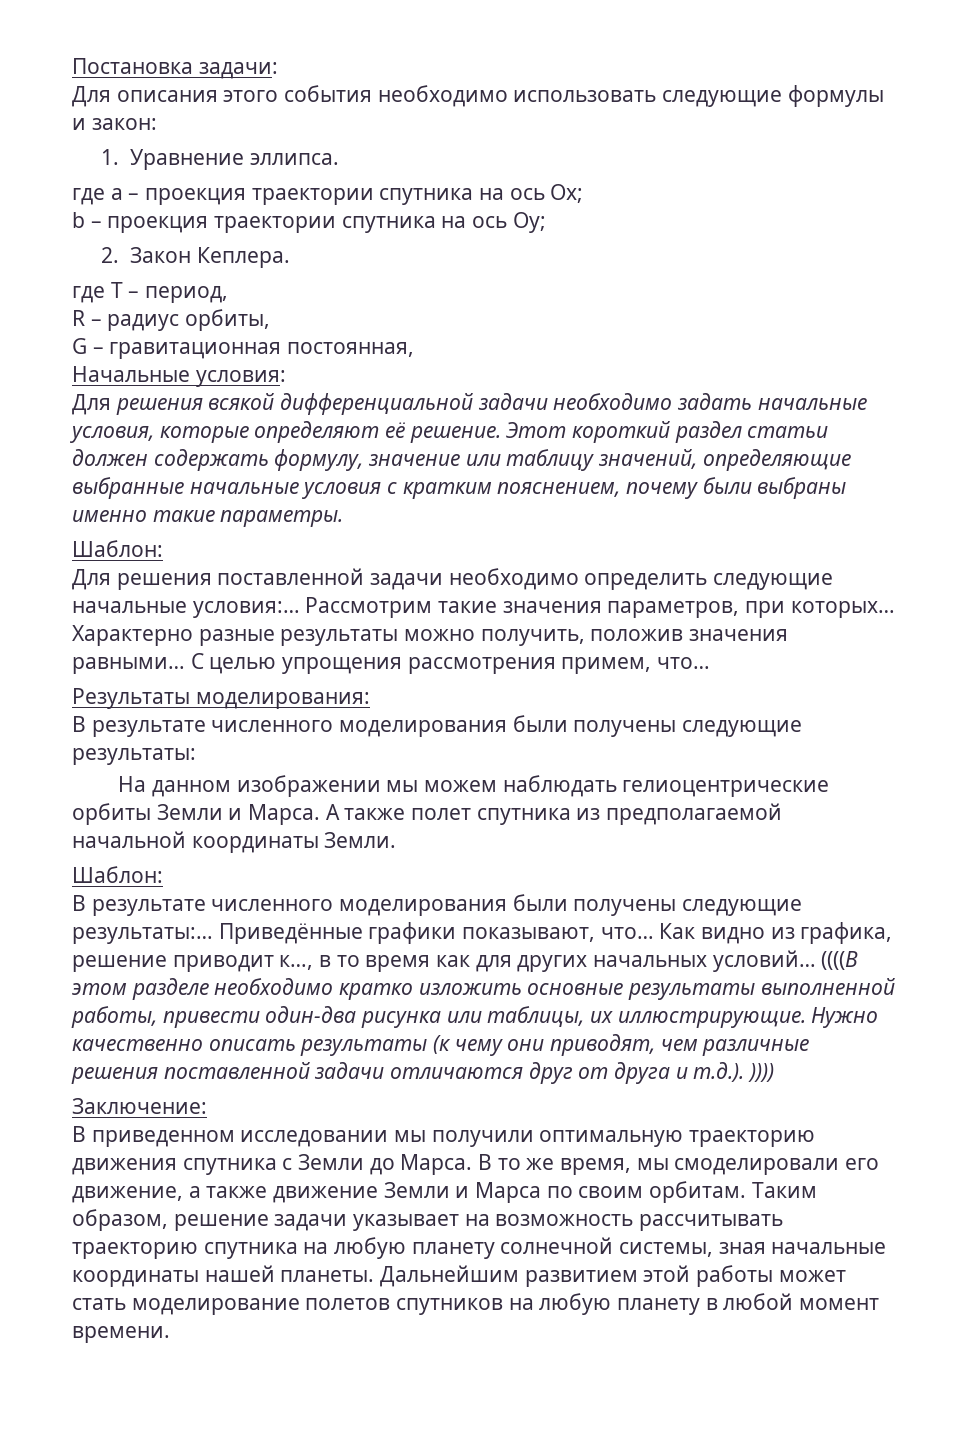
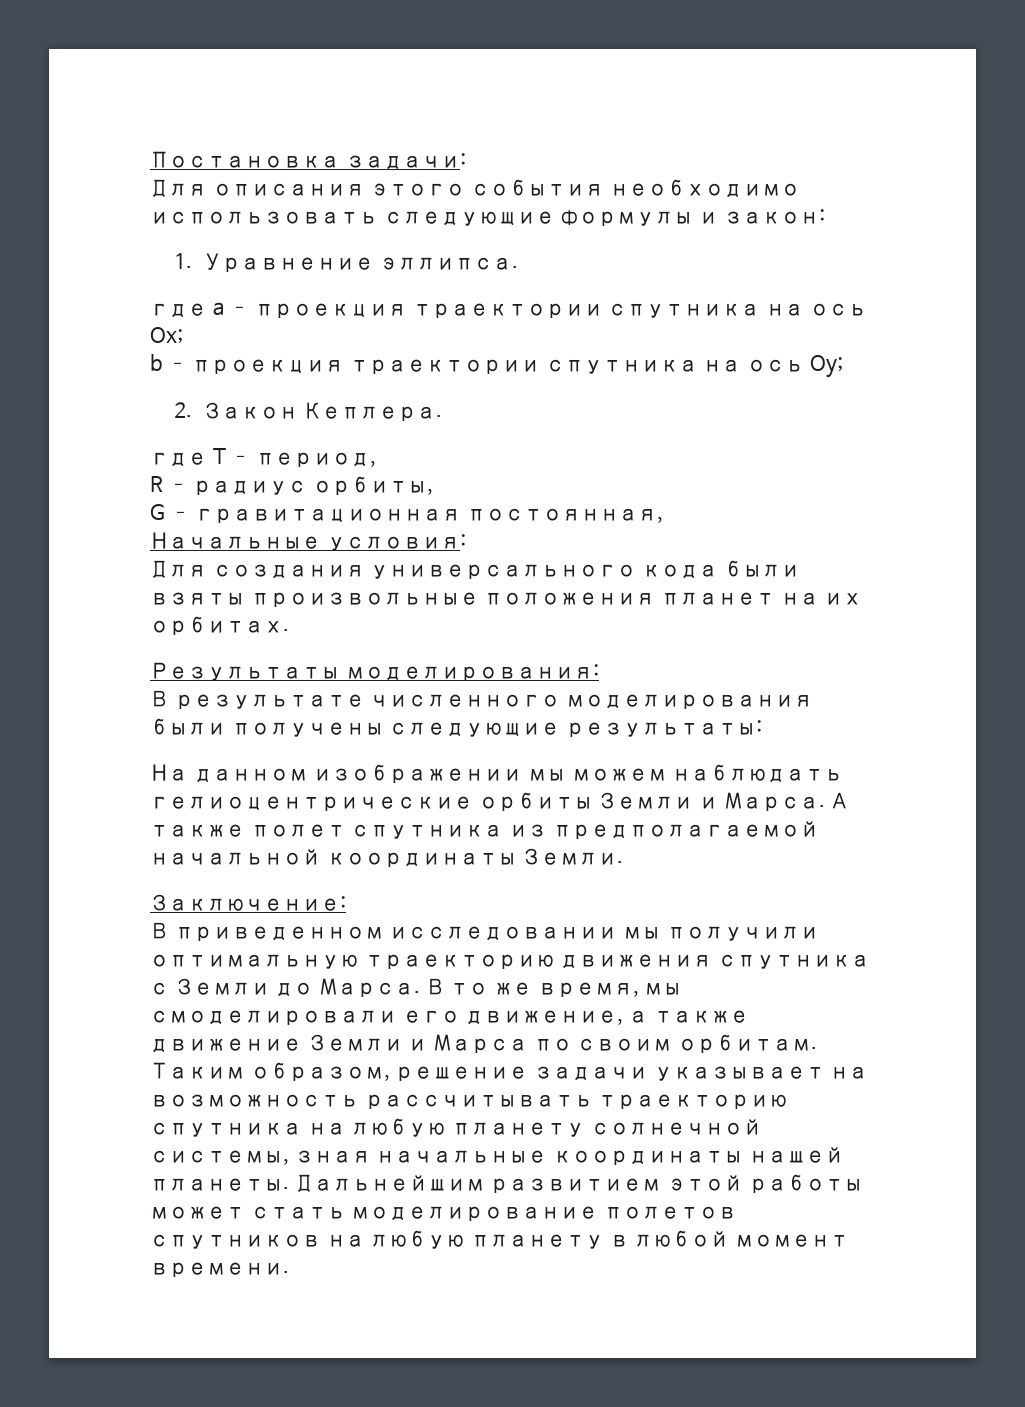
- Для решения всякой дифференциальной задачи необходимо задать начальные условия, которые определяют её решение. Этот короткий раздел статьи должен содержать формулу, значение или таблицу значений, определяющие выбранные начальные условия с кратким пояснением, почему были выбраны именно такие параметры.
- Шаблон:
- Для решения поставленной задачи необходимо определить следующие начальные условия:… Рассмотрим такие значения параметров, при которых… Характерно разные результаты можно получить, положив значения равными… С целью упрощения рассмотрения примем, что…
+ Для создания универсального кода были взяты произвольные положения планет на их орбитах.
  А также полет спутника из предполагаемой начальной координаты Земли.
- Шаблон:
- В результате численного моделирования были получены следующие результаты:… Приведённые графики показывают, что… Как видно из графика, решение приводит к…, в то время как для других начальных условий… ((((В этом разделе необходимо кратко изложить основные результаты выполненной работы, привести один-два рисунка или таблицы, их иллюстрирующие. Нужно качественно описать результаты (к чему они приводят, чем различные решения поставленной задачи отличаются друг от друга и т.д.). ))))

